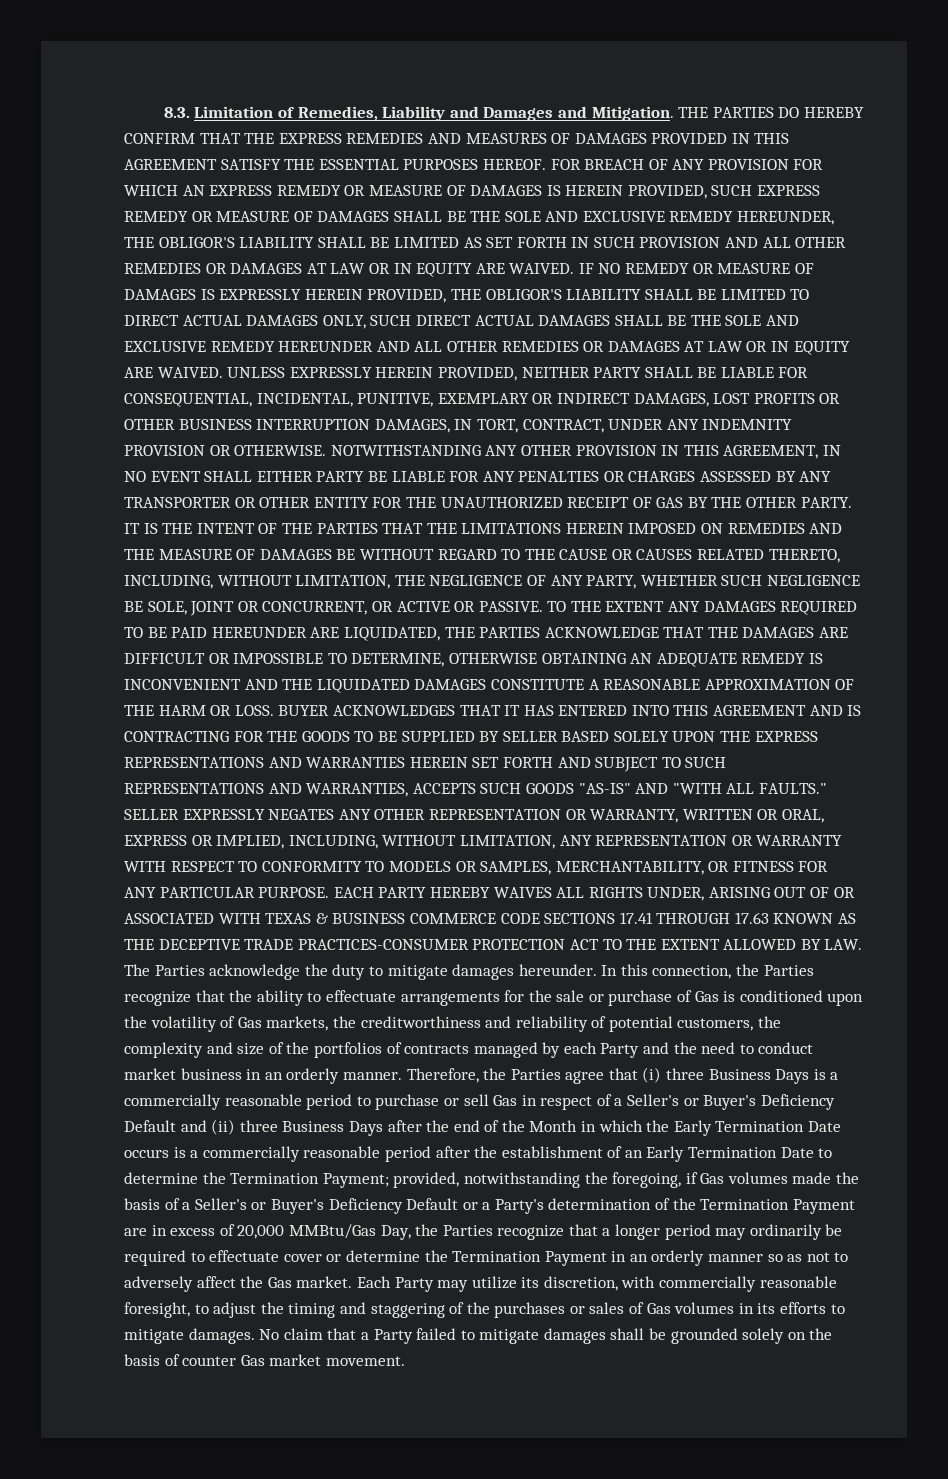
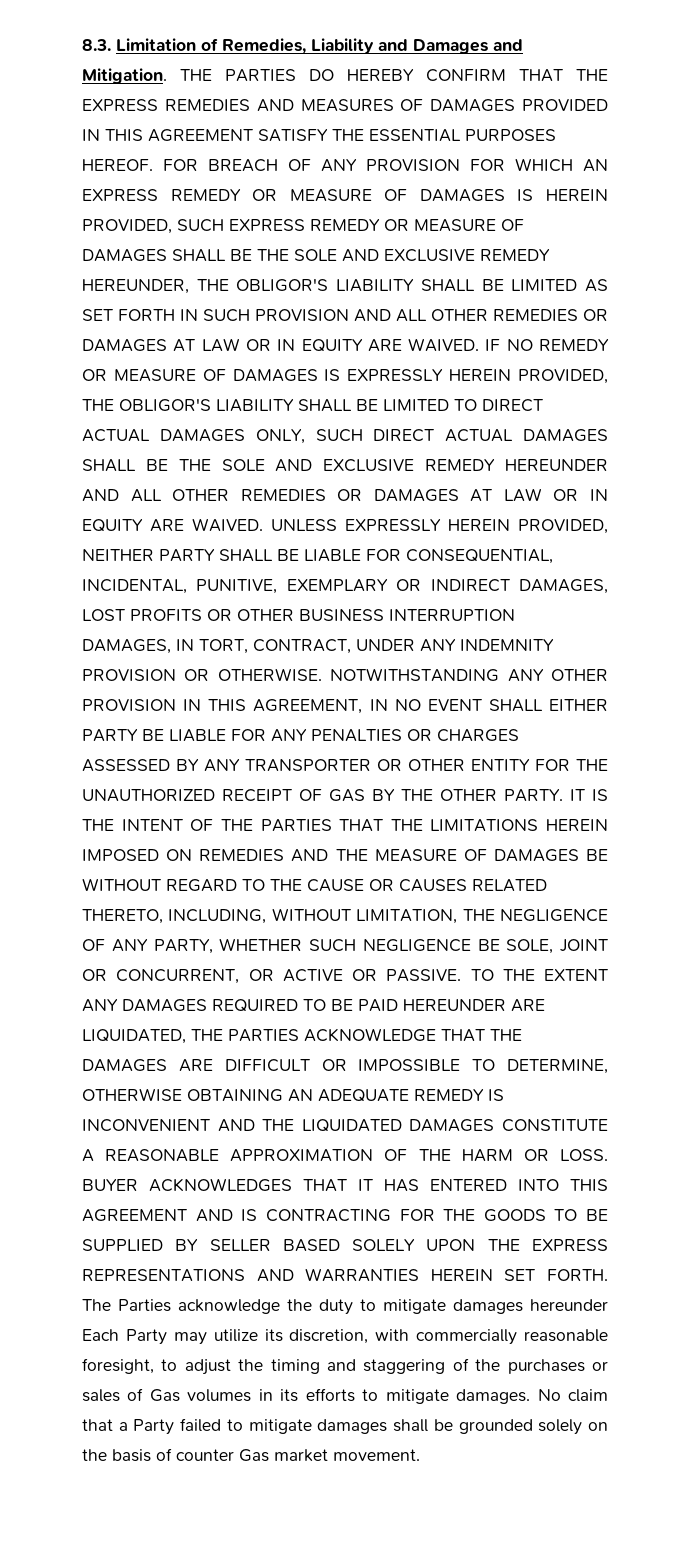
- BUYER ACKNOWLEDGES THAT IT HAS ENTERED INTO THIS AGREEMENT AND IS CONTRACTING FOR THE GOODS TO BE SUPPLIED BY SELLER BASED SOLELY UPON THE EXPRESS REPRESENTATIONS AND WARRANTIES HEREIN SET FORTH AND SUBJECT TO SUCH REPRESENTATIONS AND WARRANTIES, ACCEPTS SUCH GOODS "AS-IS" AND "WITH ALL FAULTS." SELLER EXPRESSLY NEGATES ANY OTHER REPRESENTATION OR WARRANTY, WRITTEN OR ORAL, EXPRESS OR IMPLIED, INCLUDING, WITHOUT LIMITATION, ANY REPRESENTATION OR WARRANTY WITH RESPECT TO CONFORMITY TO MODELS OR SAMPLES, MERCHANTABILITY, OR FITNESS FOR ANY PARTICULAR PURPOSE. EACH PARTY HEREBY WAIVES ALL RIGHTS UNDER, ARISING OUT OF OR ASSOCIATED WITH TEXAS & BUSINESS COMMERCE CODE SECTIONS 17.41 THROUGH 17.63 KNOWN AS THE DECEPTIVE TRADE PRACTICES-CONSUMER PROTECTION ACT TO THE EXTENT ALLOWED BY LAW. The Parties acknowledge the duty to mitigate damages hereunder. In this connection, the Parties recognize that the ability to effectuate arrangements for the sale or purchase of Gas is conditioned upon the volatility of Gas markets, the creditworthiness and reliability of potential customers, the complexity and size of the portfolios of contracts managed by each Party and the need to conduct market business in an orderly manner. Therefore, the Parties agree that (i) three Business Days is a commercially reasonable period to purchase or sell Gas in respect of a Seller's or Buyer's Deficiency Default and (ii) three Business Days after the end of the Month in which the Early Termination Date occurs is a commercially reasonable period after the establishment of an Early Termination Date to determine the Termination Payment; provided, notwithstanding the foregoing, if Gas volumes made the basis of a Seller's or Buyer's Deficiency Default or a Party's determination of the Termination Payment are in excess of 20,000 MMBtu/Gas Day, the Parties recognize that a longer period may ordinarily be required to effectuate cover or determine the Termination Payment in an orderly manner so as not to adversely affect the Gas market. Each Party may utilize its discretion, with commercially reasonable foresight, to adjust the timing and staggering of the purchases or sales of Gas volumes in its efforts to mitigate damages.
+ BUYER ACKNOWLEDGES THAT IT HAS ENTERED INTO THIS AGREEMENT AND IS CONTRACTING FOR THE GOODS TO BE SUPPLIED BY SELLER BASED SOLELY UPON THE EXPRESS REPRESENTATIONS AND WARRANTIES HEREIN SET FORTH. The Parties acknowledge the duty to mitigate damages hereunder Each Party may utilize its discretion, with commercially reasonable foresight, to adjust the timing and staggering of the purchases or sales of Gas volumes in its efforts to mitigate damages.

